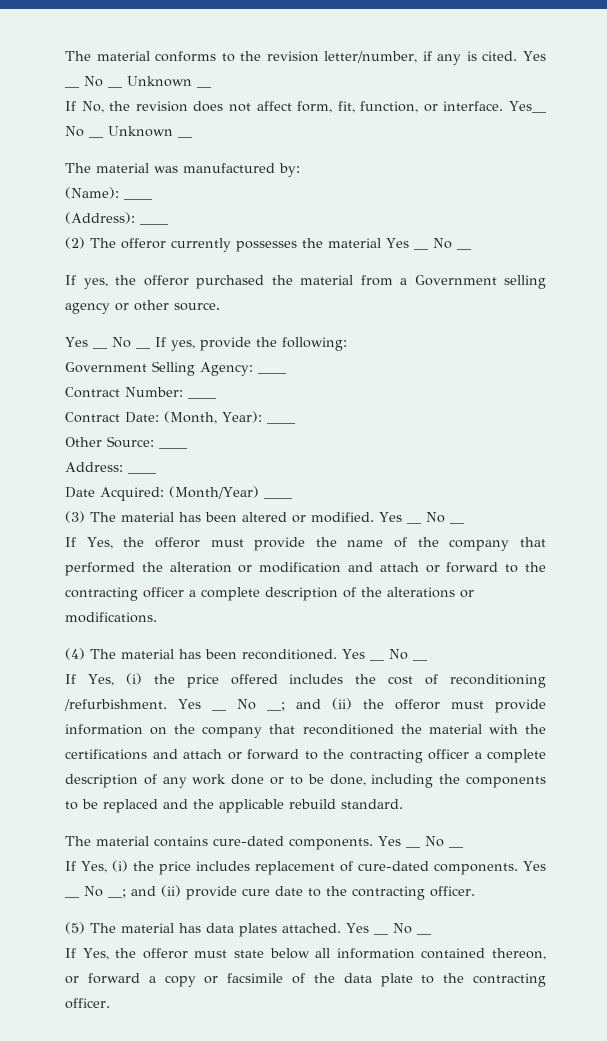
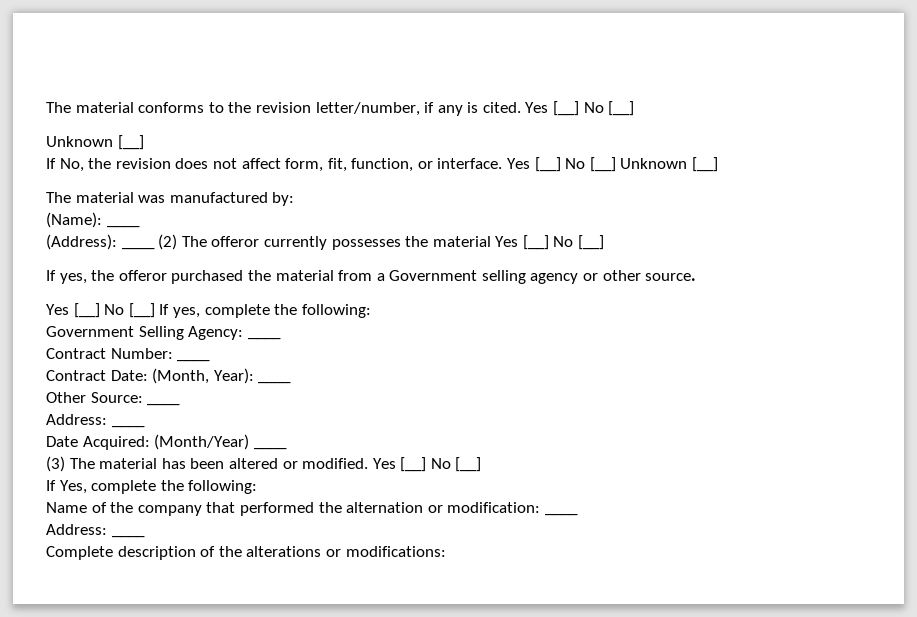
- The material conforms to the revision letter/number, if any is cited. Yes __ No __ Unknown __
+ The material conforms to the revision letter/number, if any is cited. Yes [__] No [__]
+ Unknown [__]
- Yes__ No __ Unknown __
+ Yes [__] No [__] Unknown [__]
- (Address): ____
- (2) The offeror currently possesses the material Yes __ No __
+ (Address): ____ (2) The offeror currently possesses the material Yes [__] No [__]
- Yes __ No __ If yes, provide the following:
+ Yes [__] No [__] If yes, complete the following:
- (3) The material has been altered or modified. Yes __ No __
- If Yes, the offeror must provide the name of the company that performed the alteration or modification and attach or forward to the contracting officer a complete description of the alterations or modifications.
- (4) The material has been reconditioned. Yes __ No __
- If Yes, (i) the price offered includes the cost of reconditioning /refurbishment. Yes __ No __; and (ii) the offeror must provide information on the company that reconditioned the material with the certifications and attach or forward to the contracting officer a complete description of any work done or to be done, including the components to be replaced and the applicable rebuild standard.
- The material contains cure-dated components. Yes __ No __
- If Yes, (i) the price includes replacement of cure-dated components. Yes __ No __; and (ii) provide cure date to the contracting officer.
- (5) The material has data plates attached. Yes __ No __
- If Yes, the offeror must state below all information contained thereon, or forward a copy or facsimile of the data plate to the contracting officer.
+ (3) The material has been altered or modified. Yes [__] No [__]
+ If Yes, complete the following:
+ Name of the company that performed the alternation or modification: ____
+ Address: ____
+ Complete description of the alterations or modifications:

